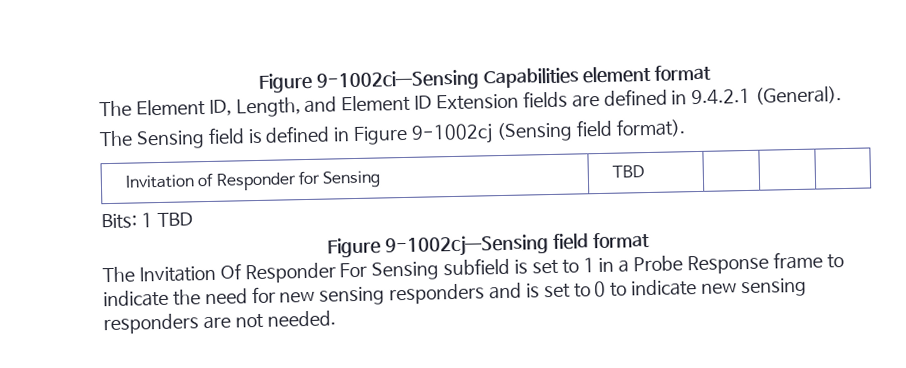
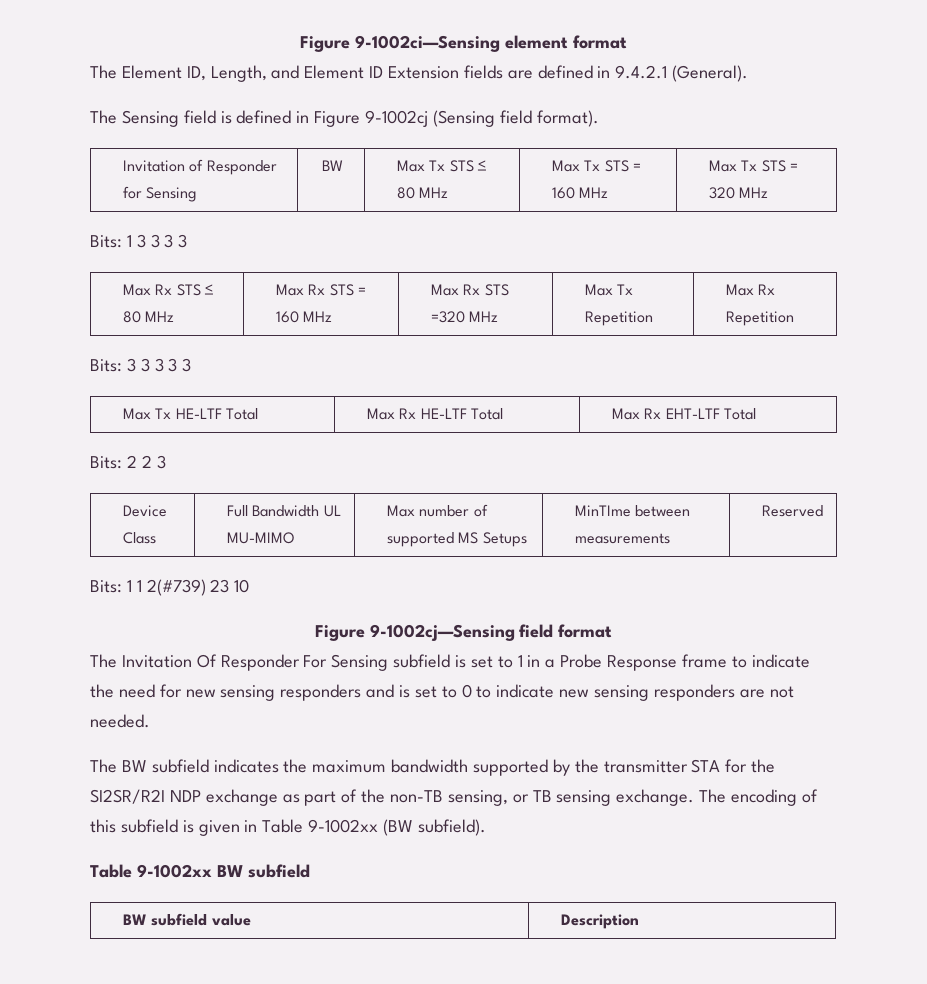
- Figure 9-1002ci—Sensing Capabilities element format
+ Figure 9-1002ci—Sensing element format
- Invitation of Responder for Sensing | TBD | | |
- Bits: 1 TBD
+ Invitation of Responder for Sensing | BW | Max Tx STS ≤ 80 MHz | Max Tx STS = 160 MHz | Max Tx STS = 320 MHz
+ Bits: 1 3 3 3 3
+ Max Rx STS ≤ 80 MHz | Max Rx STS = 160 MHz | Max Rx STS =320 MHz | Max Tx Repetition | Max Rx Repetition
+ Bits: 3 3 3 3 3
+ Max Tx HE-LTF Total | Max Rx HE-LTF Total | Max Rx EHT-LTF Total
+ Bits: 2 2 3
+ Device Class | Full Bandwidth UL MU-MIMO | Max number of supported MS Setups | MinTIme between measurements | Reserved
+ Bits: 1 1 2(#739) 23 10
+ The BW subfield indicates the maximum bandwidth supported by the transmitter STA for the SI2SR/R2I NDP exchange as part of the non-TB sensing, or TB sensing exchange. The encoding of this subfield is given in Table 9-1002xx (BW subfield).
+ Table 9-1002xx BW subfield
+ BW subfield value | Description

